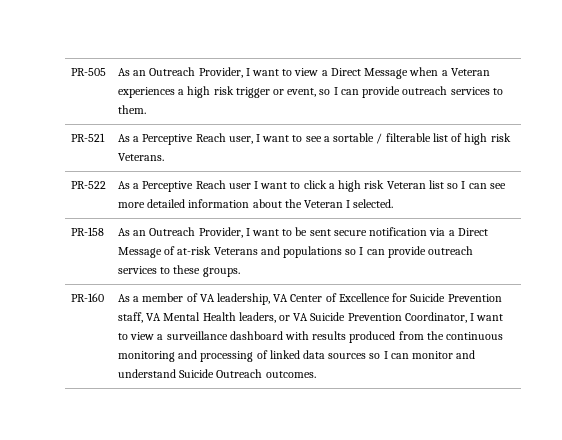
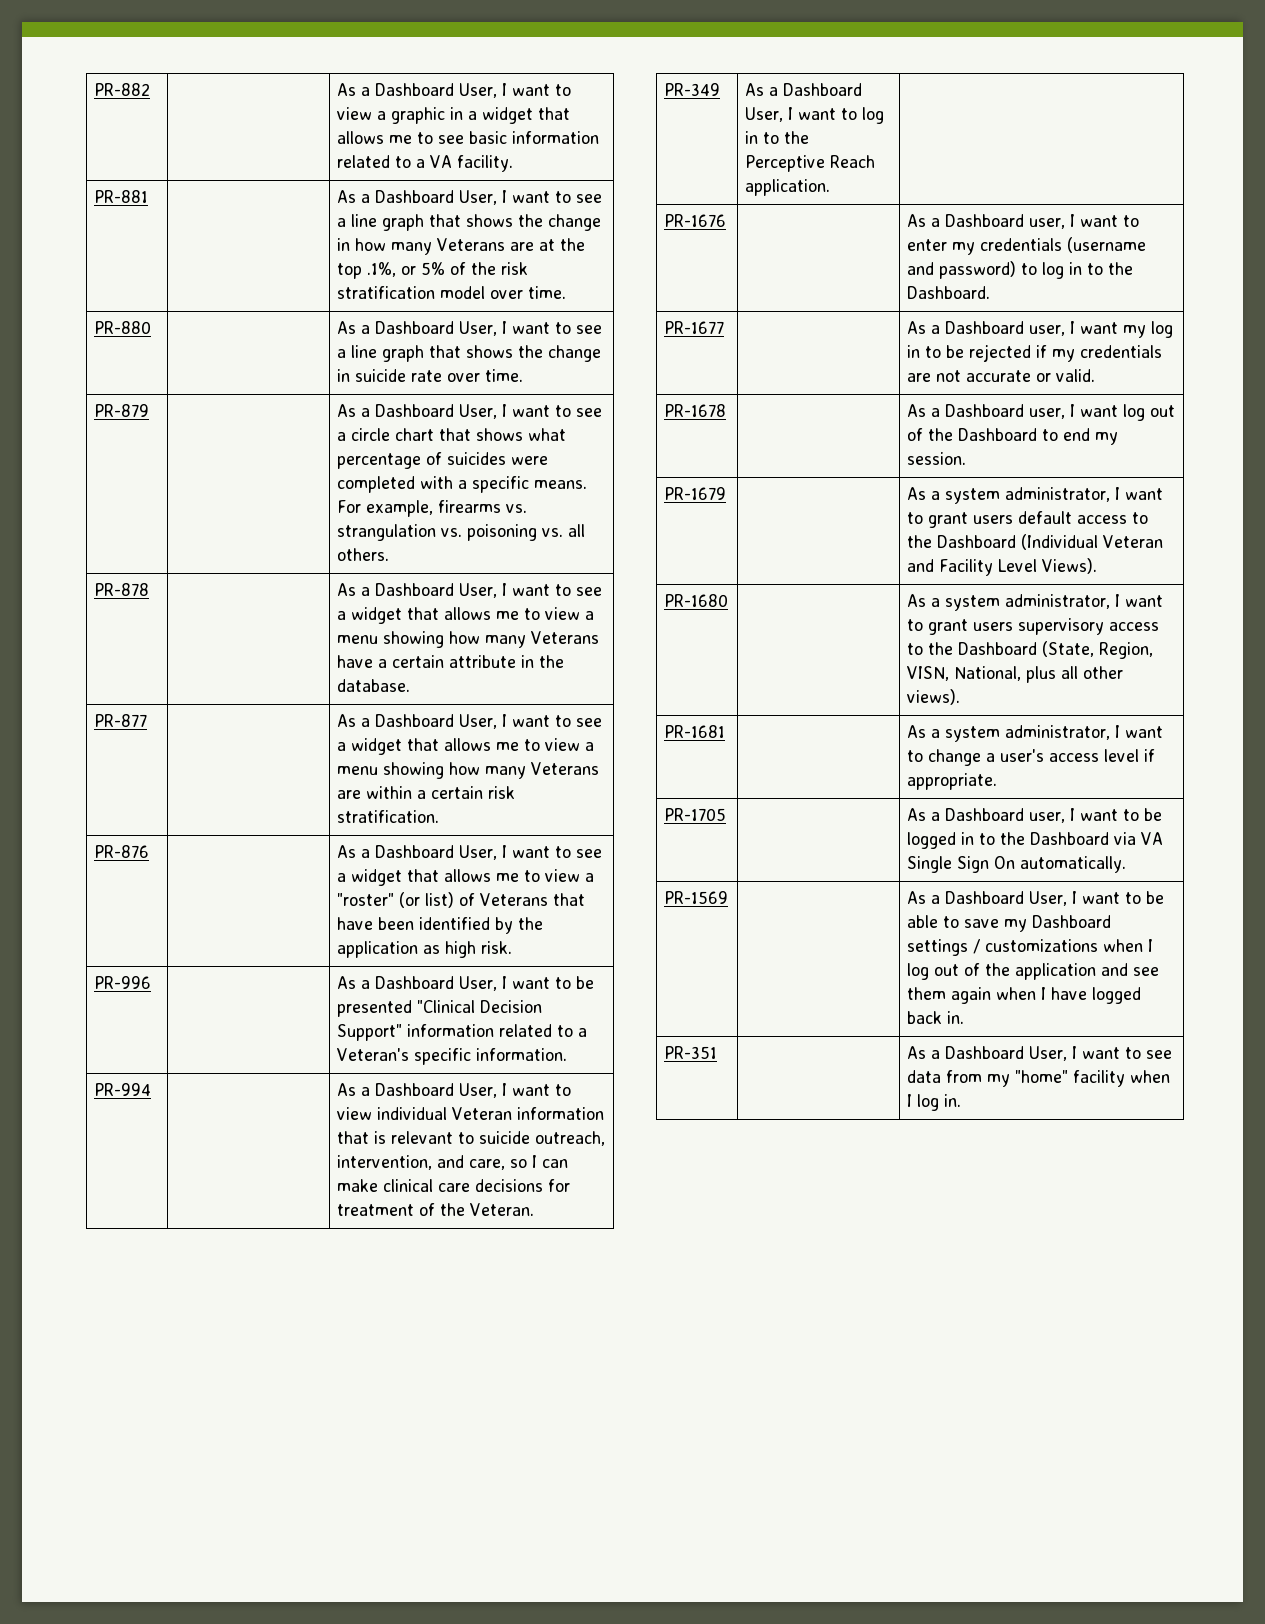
- PR-505 | As an Outreach Provider, I want to view a Direct Message when a Veteran experiences a high risk trigger or event, so I can provide outreach services to them.
- PR-521 | As a Perceptive Reach user, I want to see a sortable / filterable list of high risk Veterans.
- PR-522 | As a Perceptive Reach user I want to click a high risk Veteran list so I can see more detailed information about the Veteran I selected.
- PR-158 | As an Outreach Provider, I want to be sent secure notification via a Direct Message of at-risk Veterans and populations so I can provide outreach services to these groups.
- PR-160 | As a member of VA leadership, VA Center of Excellence for Suicide Prevention staff, VA Mental Health leaders, or VA Suicide Prevention Coordinator, I want to view a surveillance dashboard with results produced from the continuous monitoring and processing of linked data sources so I can monitor and understand Suicide Outreach outcomes.
+ PR-882 | | As a Dashboard User, I want to view a graphic in a widget that allows me to see basic information related to a VA facility.
+ PR-881 | | As a Dashboard User, I want to see a line graph that shows the change in how many Veterans are at the top .1%, or 5% of the risk stratification model over time.
+ PR-880 | | As a Dashboard User, I want to see a line graph that shows the change in suicide rate over time.
+ PR-879 | | As a Dashboard User, I want to see a circle chart that shows what percentage of suicides were completed with a specific means. For example, firearms vs. strangulation vs. poisoning vs. all others.
+ PR-878 | | As a Dashboard User, I want to see a widget that allows me to view a menu showing how many Veterans have a certain attribute in the database.
+ PR-877 | | As a Dashboard User, I want to see a widget that allows me to view a menu showing how many Veterans are within a certain risk stratification.
+ PR-876 | | As a Dashboard User, I want to see a widget that allows me to view a "roster" (or list) of Veterans that have been identified by the application as high risk.
+ PR-996 | | As a Dashboard User, I want to be presented "Clinical Decision Support" information related to a Veteran's specific information.
+ PR-994 | | As a Dashboard User, I want to view individual Veteran information that is relevant to suicide outreach, intervention, and care, so I can make clinical care decisions for treatment of the Veteran.
+ PR-349 | As a Dashboard User, I want to log in to the Perceptive Reach application. |
+ PR-1676 | | As a Dashboard user, I want to enter my credentials (username and password) to log in to the Dashboard.
+ PR-1677 | | As a Dashboard user, I want my log in to be rejected if my credentials are not accurate or valid.
+ PR-1678 | | As a Dashboard user, I want log out of the Dashboard to end my session.
+ PR-1679 | | As a system administrator, I want to grant users default access to the Dashboard (Individual Veteran and Facility Level Views).
+ PR-1680 | | As a system administrator, I want to grant users supervisory access to the Dashboard (State, Region, VISN, National, plus all other views).
+ PR-1681 | | As a system administrator, I want to change a user's access level if appropriate.
+ PR-1705 | | As a Dashboard user, I want to be logged in to the Dashboard via VA Single Sign On automatically.
+ PR-1569 | | As a Dashboard User, I want to be able to save my Dashboard settings / customizations when I log out of the application and see them again when I have logged back in.
+ PR-351 | | As a Dashboard User, I want to see data from my "home" facility when I log in.

